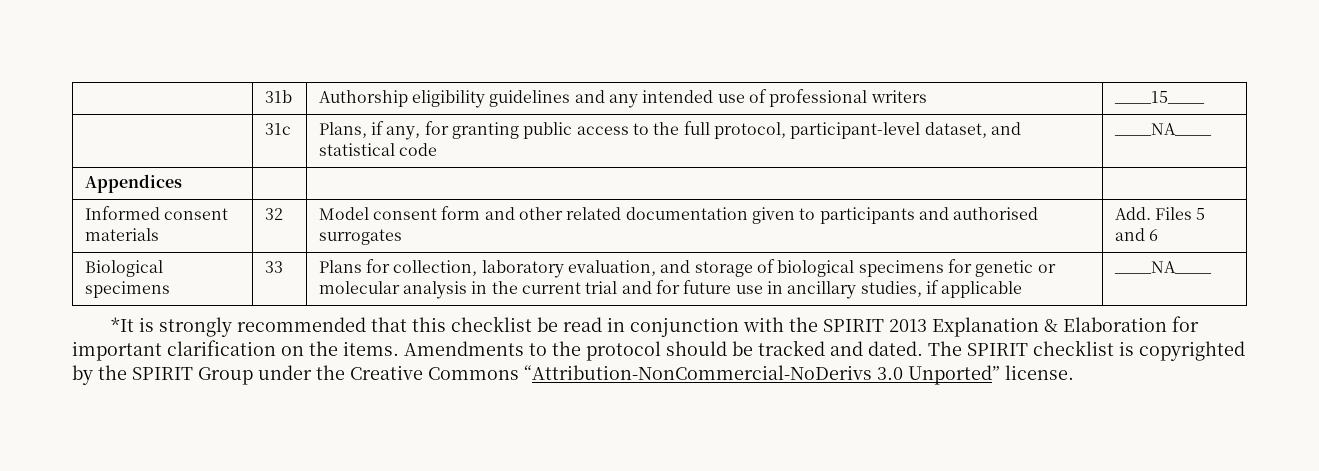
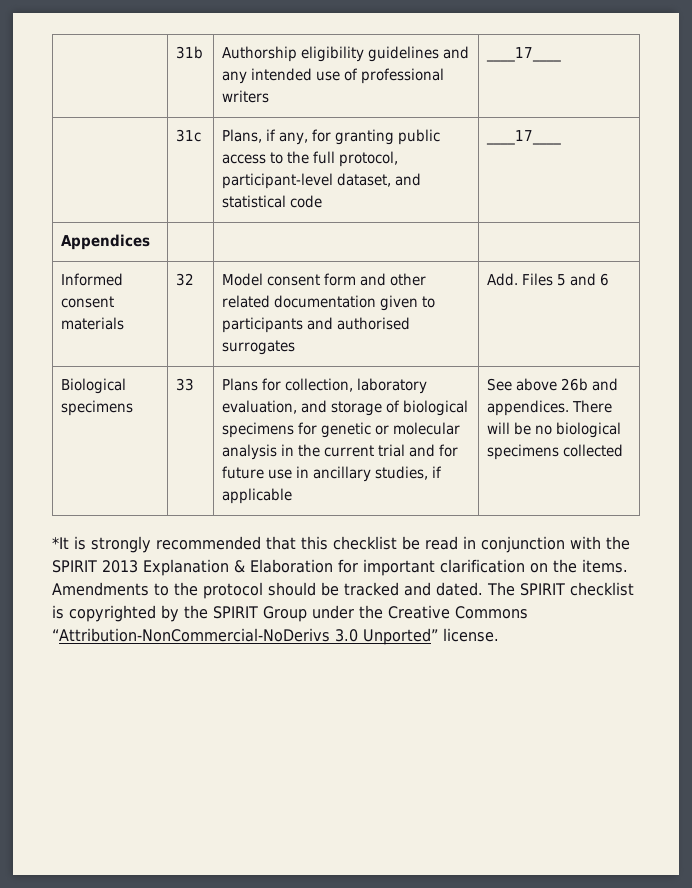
- | 31b | Authorship eligibility guidelines and any intended use of professional writers | ____15____
+ | 31b | Authorship eligibility guidelines and any intended use of professional writers | ____17____
- | 31c | Plans, if any, for granting public access to the full protocol, participant-level dataset, and statistical code | ____NA____
+ | 31c | Plans, if any, for granting public access to the full protocol, participant-level dataset, and statistical code | ____17____
- Plans for collection, laboratory evaluation, and storage of biological specimens for genetic or molecular analysis in the current trial and for future use in ancillary studies, if applicable | ____NA____
+ Plans for collection, laboratory evaluation, and storage of biological specimens for genetic or molecular analysis in the current trial and for future use in ancillary studies, if applicable | See above 26b and appendices. There will be no biological specimens collected

